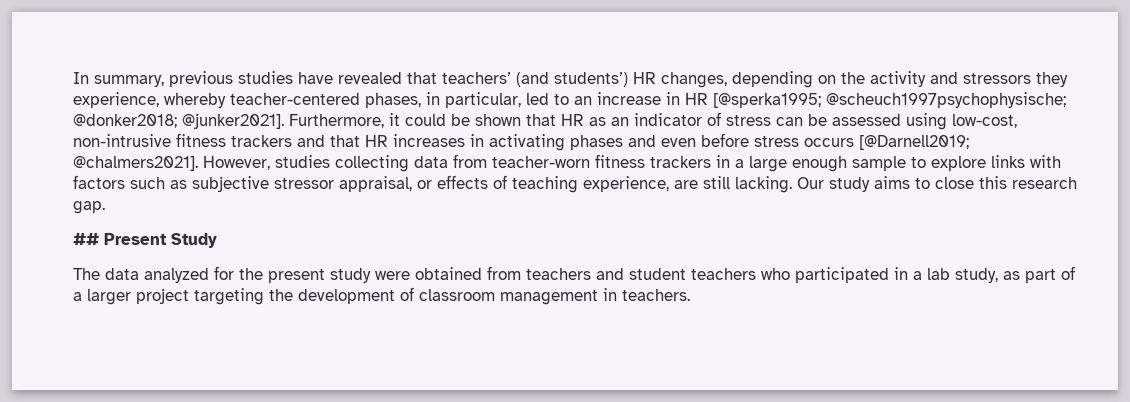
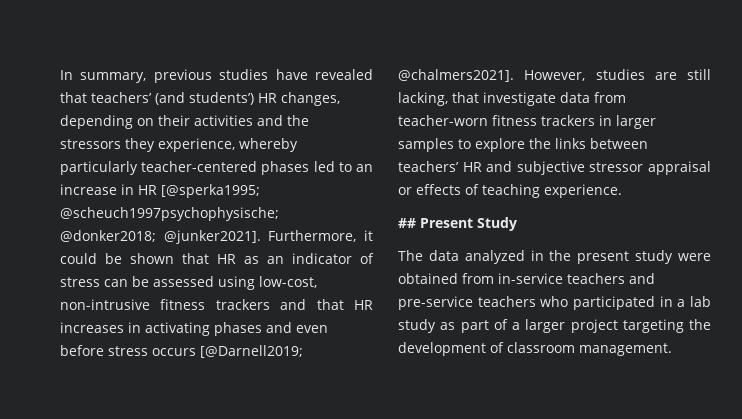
- In summary, previous studies have revealed that teachers’ (and students’) HR changes, depending on the activity and stressors they experience, whereby teacher-centered phases, in particular, led to an increase in HR [@sperka1995; @scheuch1997psychophysische; @donker2018; @junker2021].
+ In summary, previous studies have revealed that teachers’ (and students’) HR changes, depending on their activities and the stressors they experience, whereby particularly teacher-centered phases led to an increase in HR [@sperka1995; @scheuch1997psychophysische; @donker2018; @junker2021].
- However, studies collecting data from teacher-worn fitness trackers in a large enough sample to explore links with factors such as subjective stressor appraisal, or effects of teaching experience, are still lacking. Our study aims to close this research gap.
+ However, studies are still lacking, that investigate data from teacher-worn fitness trackers in larger samples to explore the links between teachers’ HR and subjective stressor appraisal or effects of teaching experience.
- The data analyzed for the present study were obtained from teachers and student teachers who participated in a lab study, as part of a larger project targeting the development of classroom management in teachers.
+ The data analyzed in the present study were obtained from in-service teachers and pre-service teachers who participated in a lab study as part of a larger project targeting the development of classroom management.

